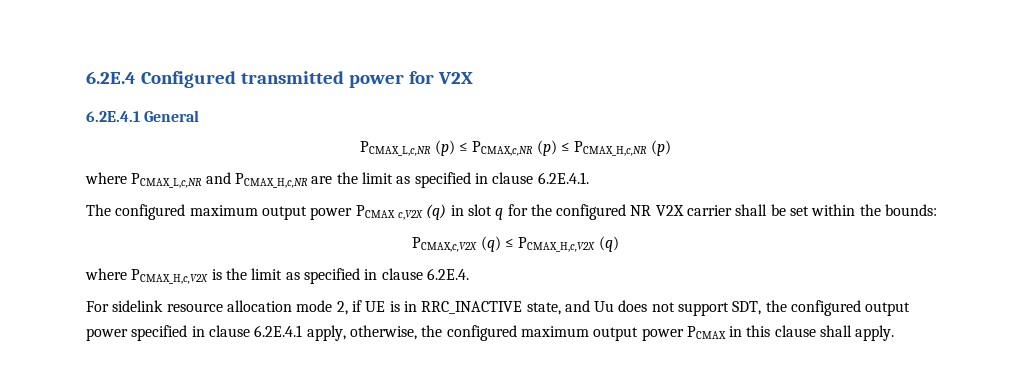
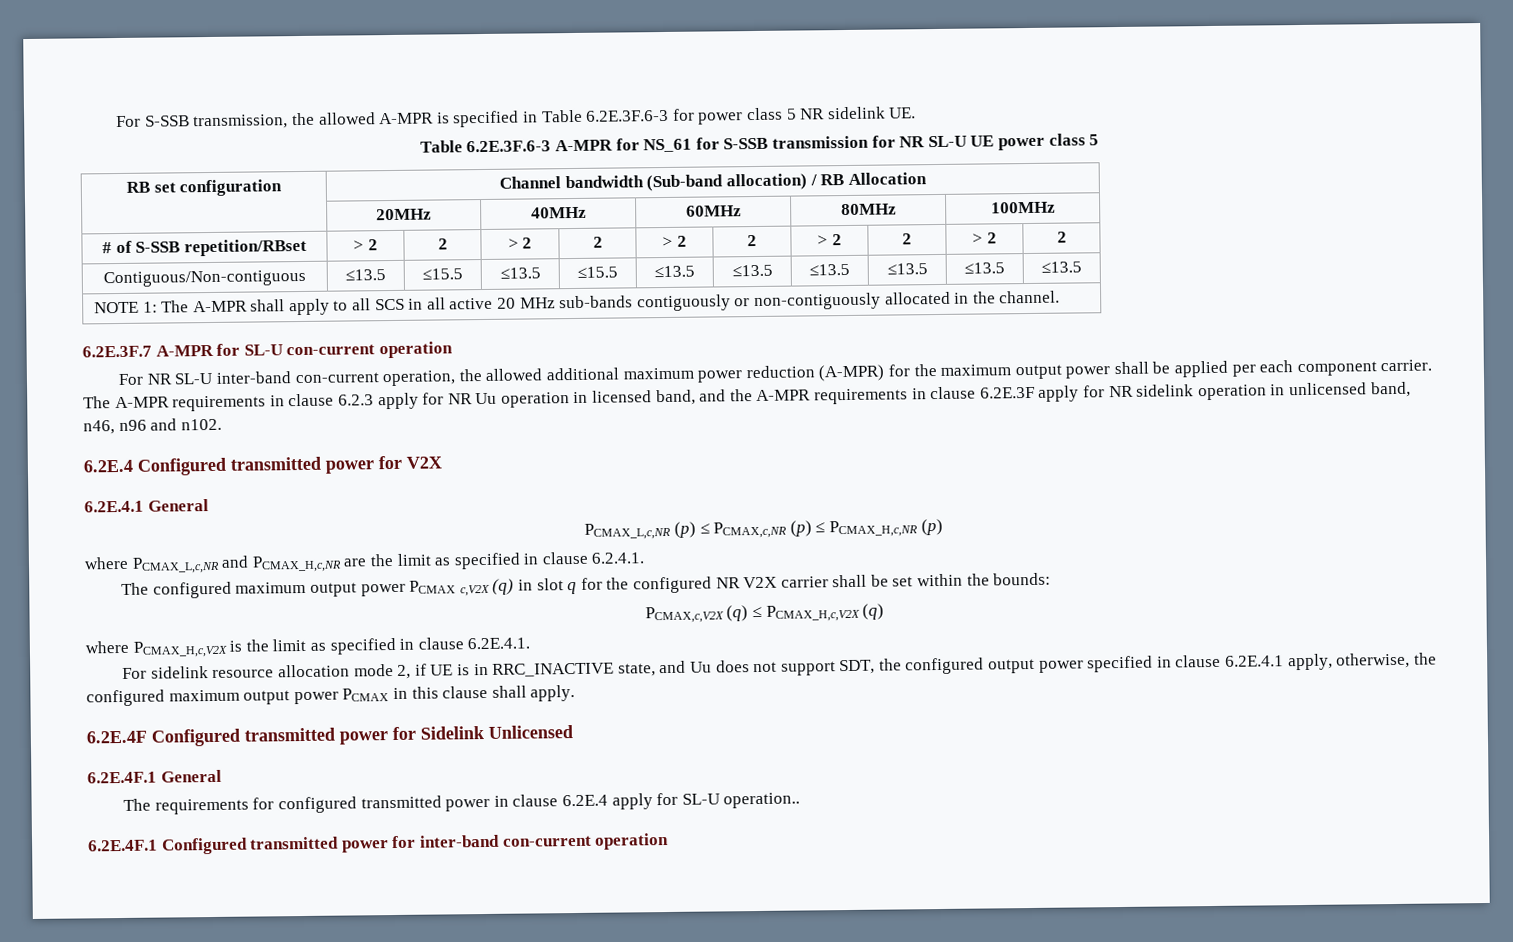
+ For S-SSB transmission, the allowed A-MPR is specified in Table 6.2E.3F.6-3 for power class 5 NR sidelink UE.
+ Table 6.2E.3F.6-3 A-MPR for NS_61 for S-SSB transmission for NR SL-U UE power class 5
+ RB set configuration | Channel bandwidth (Sub-band allocation) / RB Allocation
+ | 20MHz | 40MHz | 60MHz | 80MHz | 100MHz
+ # of S-SSB repetition/RBset | > 2 | 2 | > 2 | 2 | > 2 | 2 | > 2 | 2 | > 2 | 2
+ Contiguous/Non-contiguous | ≤13.5 | ≤15.5 | ≤13.5 | ≤15.5 | ≤13.5 | ≤13.5 | ≤13.5 | ≤13.5 | ≤13.5 | ≤13.5
+ NOTE 1: The A-MPR shall apply to all SCS in all active 20 MHz sub-bands contiguously or non-contiguously allocated in the channel.
+ 6.2E.3F.7 A-MPR for SL-U con-current operation
+ For NR SL-U inter-band con-current operation, the allowed additional maximum power reduction (A-MPR) for the maximum output power shall be applied per each component carrier. The A-MPR requirements in clause 6.2.3 apply for NR Uu operation in licensed band, and the A-MPR requirements in clause 6.2E.3F apply for NR sidelink operation in unlicensed band, n46, n96 and n102.
- where PCMAX_L,c,NR and PCMAX_H,c,NR are the limit as specified in clause 6.2E.4.1.
+ where PCMAX_L,c,NR and PCMAX_H,c,NR are the limit as specified in clause 6.2.4.1.
- where PCMAX_H,c,V2X is the limit as specified in clause 6.2E.4.
+ where PCMAX_H,c,V2X is the limit as specified in clause 6.2E.4.1.
+ 6.2E.4F Configured transmitted power for Sidelink Unlicensed
+ 6.2E.4F.1 General
+ The requirements for configured transmitted power in clause 6.2E.4 apply for SL-U operation..
+ 6.2E.4F.1 Configured transmitted power for inter-band con-current operation

